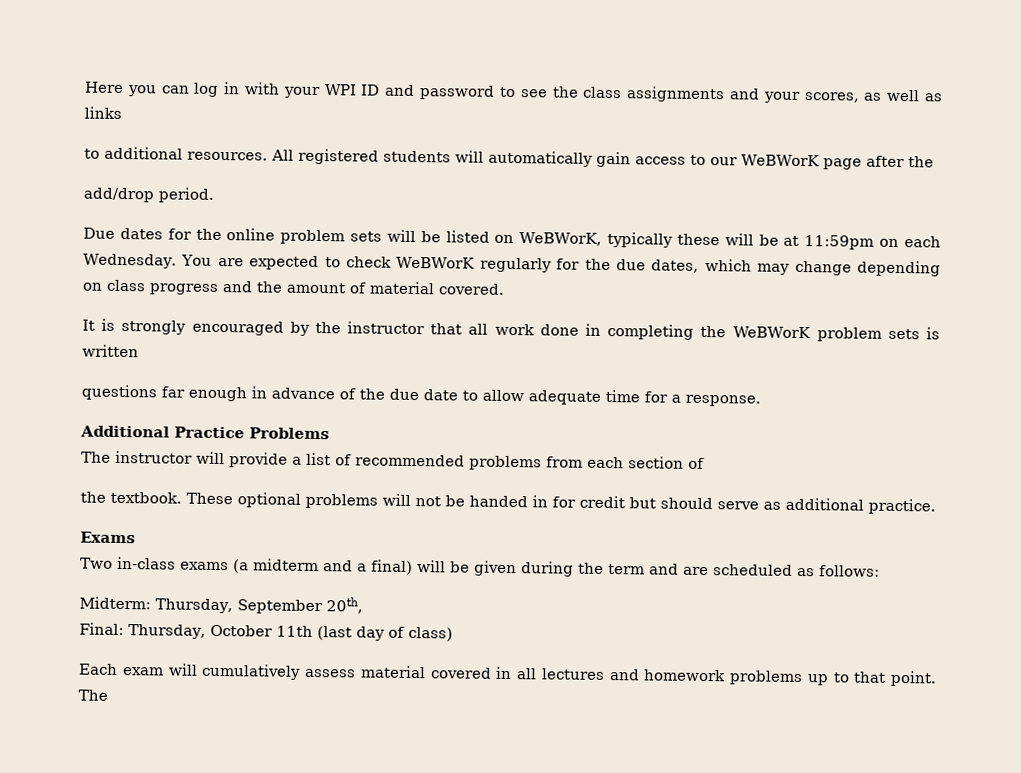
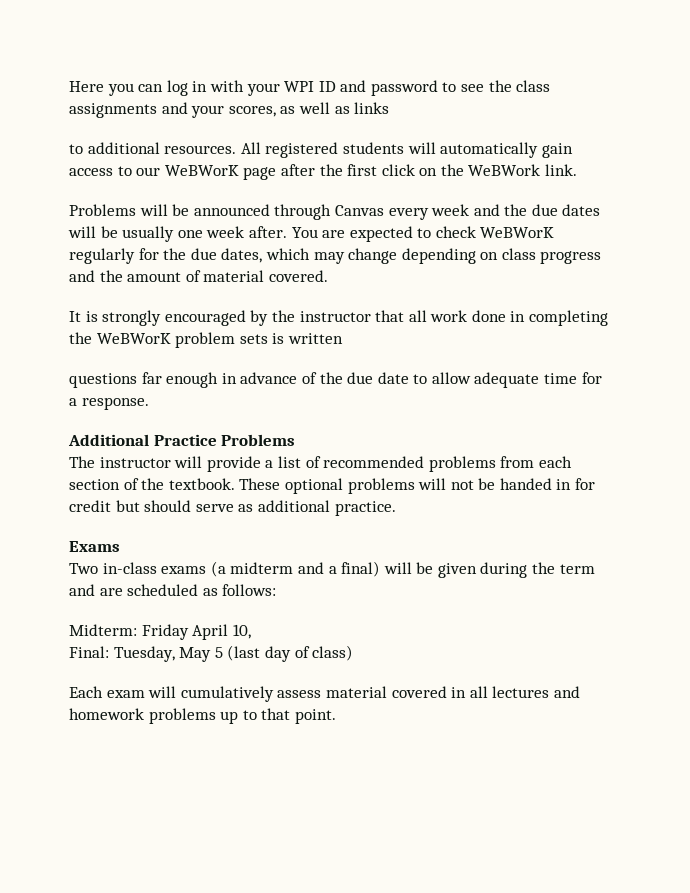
- All registered students will automatically gain access to our WeBWorK page after the
- add/drop period.
- Due dates for the online problem sets will be listed on WeBWorK, typically these will be at 11:59pm on each Wednesday.
+ All registered students will automatically gain access to our WeBWorK page after the first click on the WeBWork link.
+ Problems will be announced through Canvas every week and the due dates will be usually one week after.
- The instructor will provide a list of recommended problems from each section of
- the textbook.
+ The instructor will provide a list of recommended problems from each section of the textbook.
- Midterm: Thursday, September 20th,
- Final: Thursday, October 11th (last day of class)
+ Midterm: Friday April 10,
+ Final: Tuesday, May 5 (last day of class)
- Each exam will cumulatively assess material covered in all lectures and homework problems up to that point. The
+ Each exam will cumulatively assess material covered in all lectures and homework problems up to that point.

